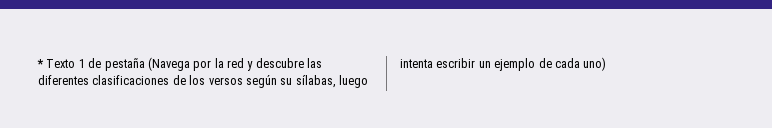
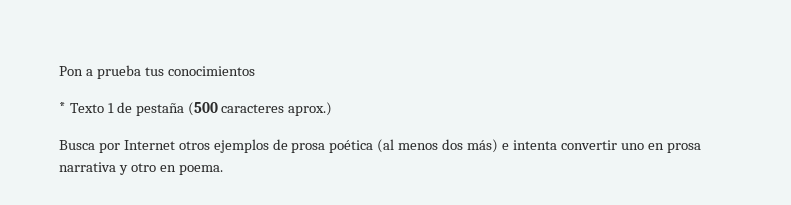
+ Pon a prueba tus conocimientos
- * Texto 1 de pestaña (Navega por la red y descubre las diferentes clasificaciones de los versos según su sílabas, luego intenta escribir un ejemplo de cada uno)
+ * Texto 1 de pestaña (500 caracteres aprox.)
+ Busca por Internet otros ejemplos de prosa poética (al menos dos más) e intenta convertir uno en prosa narrativa y otro en poema.

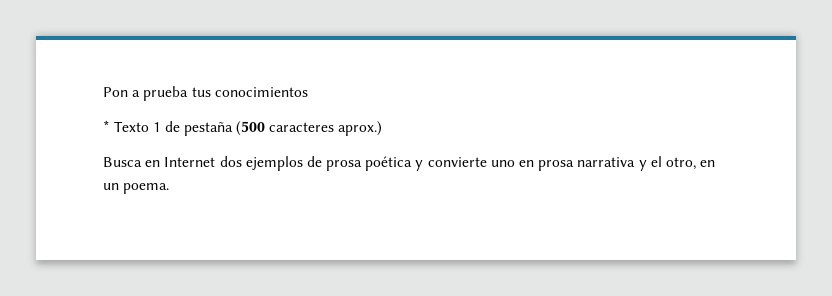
- Busca por Internet otros ejemplos de prosa poética (al menos dos más) e intenta convertir uno en prosa narrativa y otro en poema.
+ Busca en Internet dos ejemplos de prosa poética y convierte uno en prosa narrativa y el otro, en un poema.

